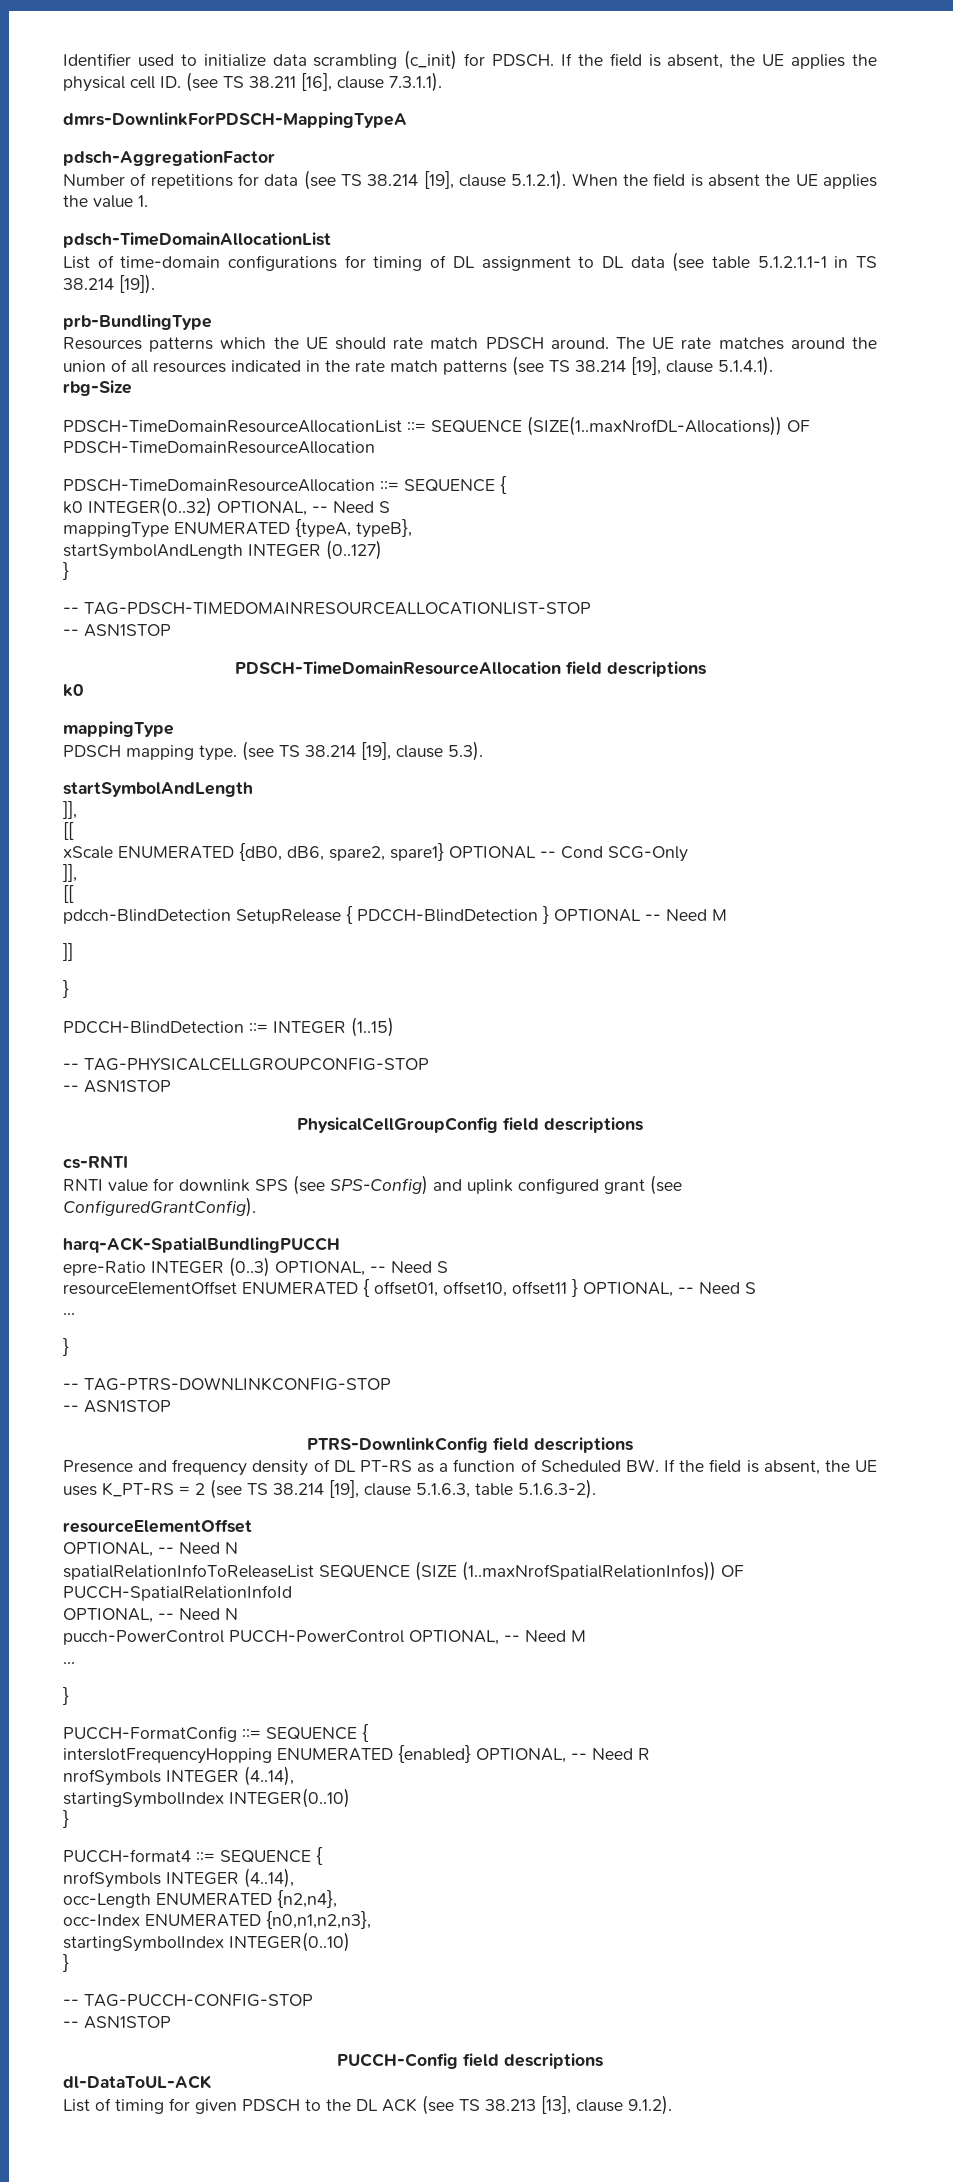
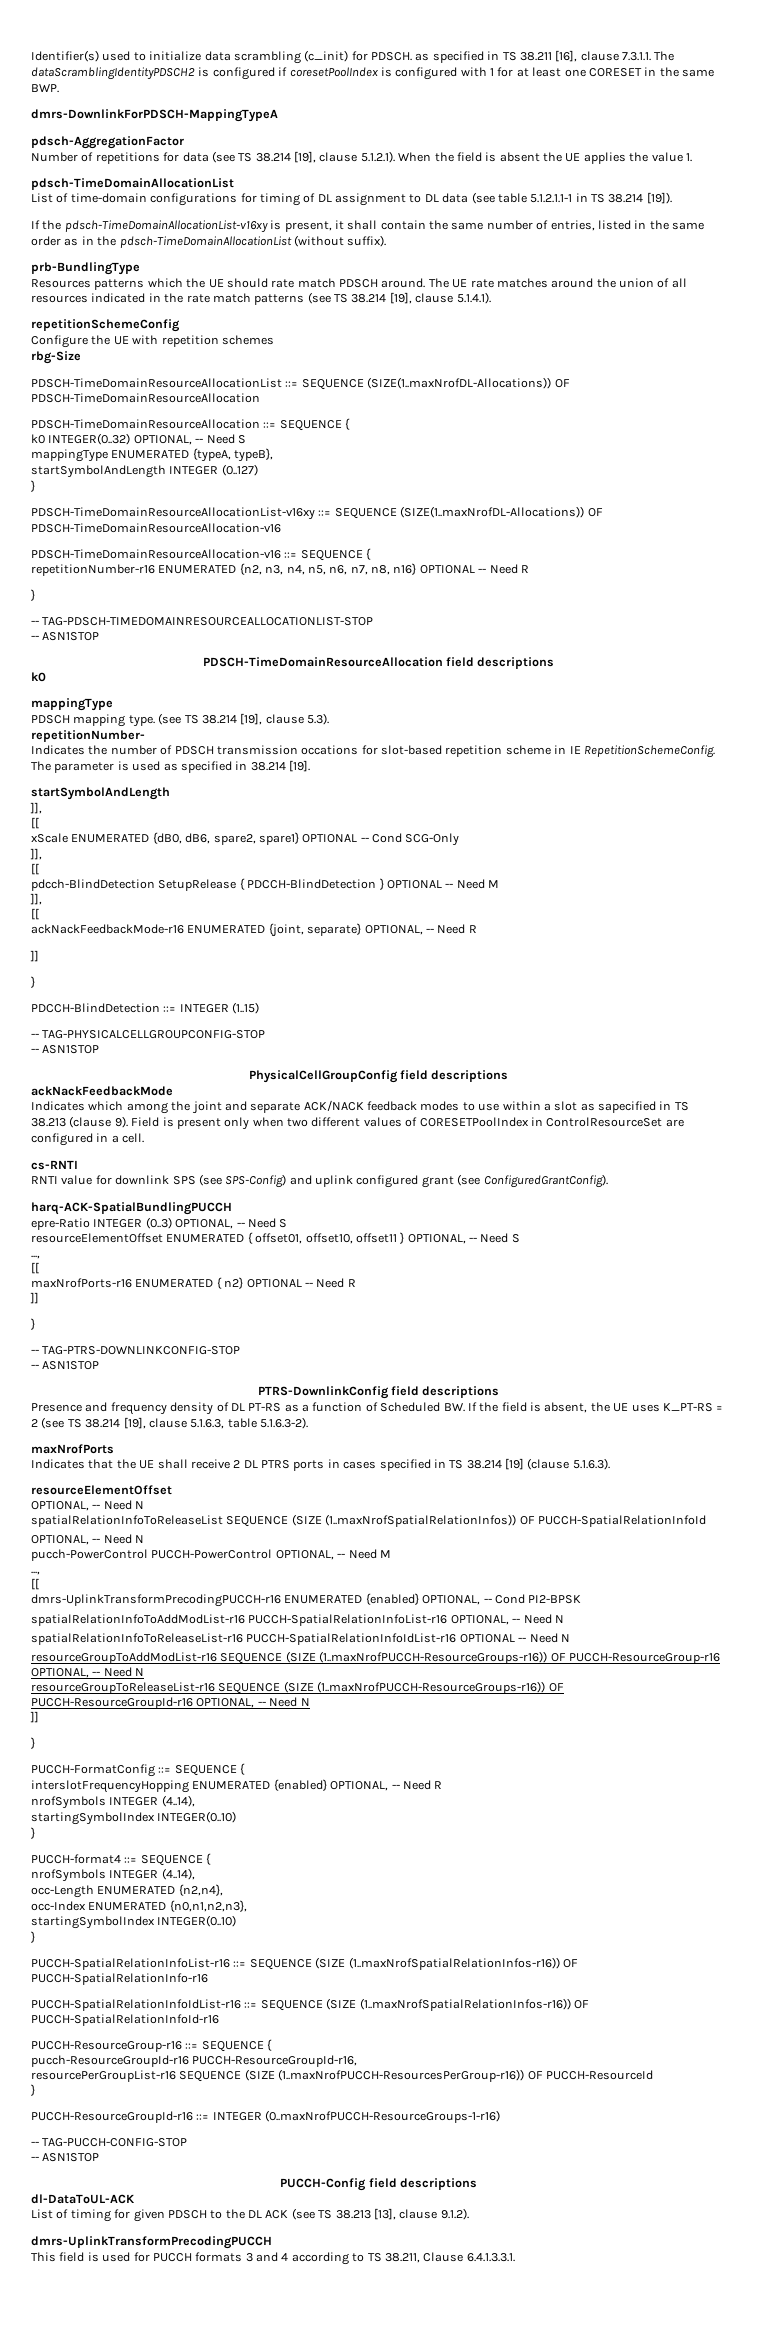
- Identifier used to initialize data scrambling (c_init) for PDSCH. If the field is absent, the UE applies the physical cell ID. (see TS 38.211 [16], clause 7.3.1.1).
+ Identifier(s) used to initialize data scrambling (c_init) for PDSCH. as specified in TS 38.211 [16], clause 7.3.1.1. The dataScramblingIdentityPDSCH2 is configured if coresetPoolIndex is configured with 1 for at least one CORESET in the same BWP.
+ If the pdsch-TimeDomainAllocationList-v16xy is present, it shall contain the same number of entries, listed in the same order as in the pdsch-TimeDomainAllocationList (without suffix).
+ repetitionSchemeConfig
+ Configure the UE with repetition schemes
+ PDSCH-TimeDomainResourceAllocationList-v16xy ::= SEQUENCE (SIZE(1..maxNrofDL-Allocations)) OF PDSCH-TimeDomainResourceAllocation-v16
+ PDSCH-TimeDomainResourceAllocation-v16 ::= SEQUENCE {
+ repetitionNumber-r16 ENUMERATED {n2, n3, n4, n5, n6, n7, n8, n16} OPTIONAL -- Need R
+ }
+ repetitionNumber-
+ Indicates the number of PDSCH transmission occations for slot-based repetition scheme in IE RepetitionSchemeConfig. The parameter is used as specified in 38.214 [19].
  pdcch-BlindDetection SetupRelease { PDCCH-BlindDetection } OPTIONAL -- Need M
+ ]],
+ [[
+ ackNackFeedbackMode-r16 ENUMERATED {joint, separate} OPTIONAL, -- Need R
+ ackNackFeedbackMode
+ Indicates which among the joint and separate ACK/NACK feedback modes to use within a slot as sapecified in TS 38.213 (clause 9). Field is present only when two different values of CORESETPoolIndex in ControlResourceSet are configured in a cell.
  resourceElementOffset ENUMERATED { offset01, offset10, offset11 } OPTIONAL, -- Need S
- ...
+ ...,
+ [[
+ maxNrofPorts-r16 ENUMERATED { n2} OPTIONAL -- Need R
+ ]]
+ maxNrofPorts
+ Indicates that the UE shall receive 2 DL PTRS ports in cases specified in TS 38.214 [19] (clause 5.1.6.3).
  pucch-PowerControl PUCCH-PowerControl OPTIONAL, -- Need M
- ...
+ ...,
+ [[
+ dmrs-UplinkTransformPrecodingPUCCH-r16 ENUMERATED {enabled} OPTIONAL, -- Cond PI2-BPSK
+ spatialRelationInfoToAddModList-r16 PUCCH-SpatialRelationInfoList-r16 OPTIONAL, -- Need N
+ spatialRelationInfoToReleaseList-r16 PUCCH-SpatialRelationInfoIdList-r16 OPTIONAL -- Need N
+ resourceGroupToAddModList-r16 SEQUENCE (SIZE (1..maxNrofPUCCH-ResourceGroups-r16)) OF PUCCH-ResourceGroup-r16 OPTIONAL, -- Need N
+ resourceGroupToReleaseList-r16 SEQUENCE (SIZE (1..maxNrofPUCCH-ResourceGroups-r16)) OF PUCCH-ResourceGroupId-r16 OPTIONAL, -- Need N
+ ]]
+ PUCCH-SpatialRelationInfoList-r16 ::= SEQUENCE (SIZE (1..maxNrofSpatialRelationInfos-r16)) OF PUCCH-SpatialRelationInfo-r16
+ PUCCH-SpatialRelationInfoIdList-r16 ::= SEQUENCE (SIZE (1..maxNrofSpatialRelationInfos-r16)) OF PUCCH-SpatialRelationInfoId-r16
+ PUCCH-ResourceGroup-r16 ::= SEQUENCE {
+ pucch-ResourceGroupId-r16 PUCCH-ResourceGroupId-r16,
+ resourcePerGroupList-r16 SEQUENCE (SIZE (1..maxNrofPUCCH-ResourcesPerGroup-r16)) OF PUCCH-ResourceId
+ }
+ PUCCH-ResourceGroupId-r16 ::= INTEGER (0..maxNrofPUCCH-ResourceGroups-1-r16)
+ dmrs-UplinkTransformPrecodingPUCCH
+ This field is used for PUCCH formats 3 and 4 according to TS 38.211, Clause 6.4.1.3.3.1.

